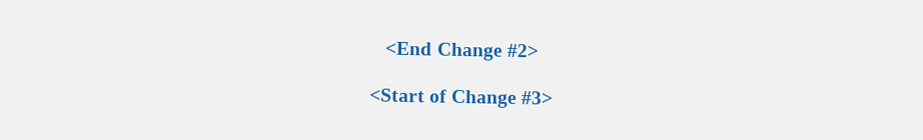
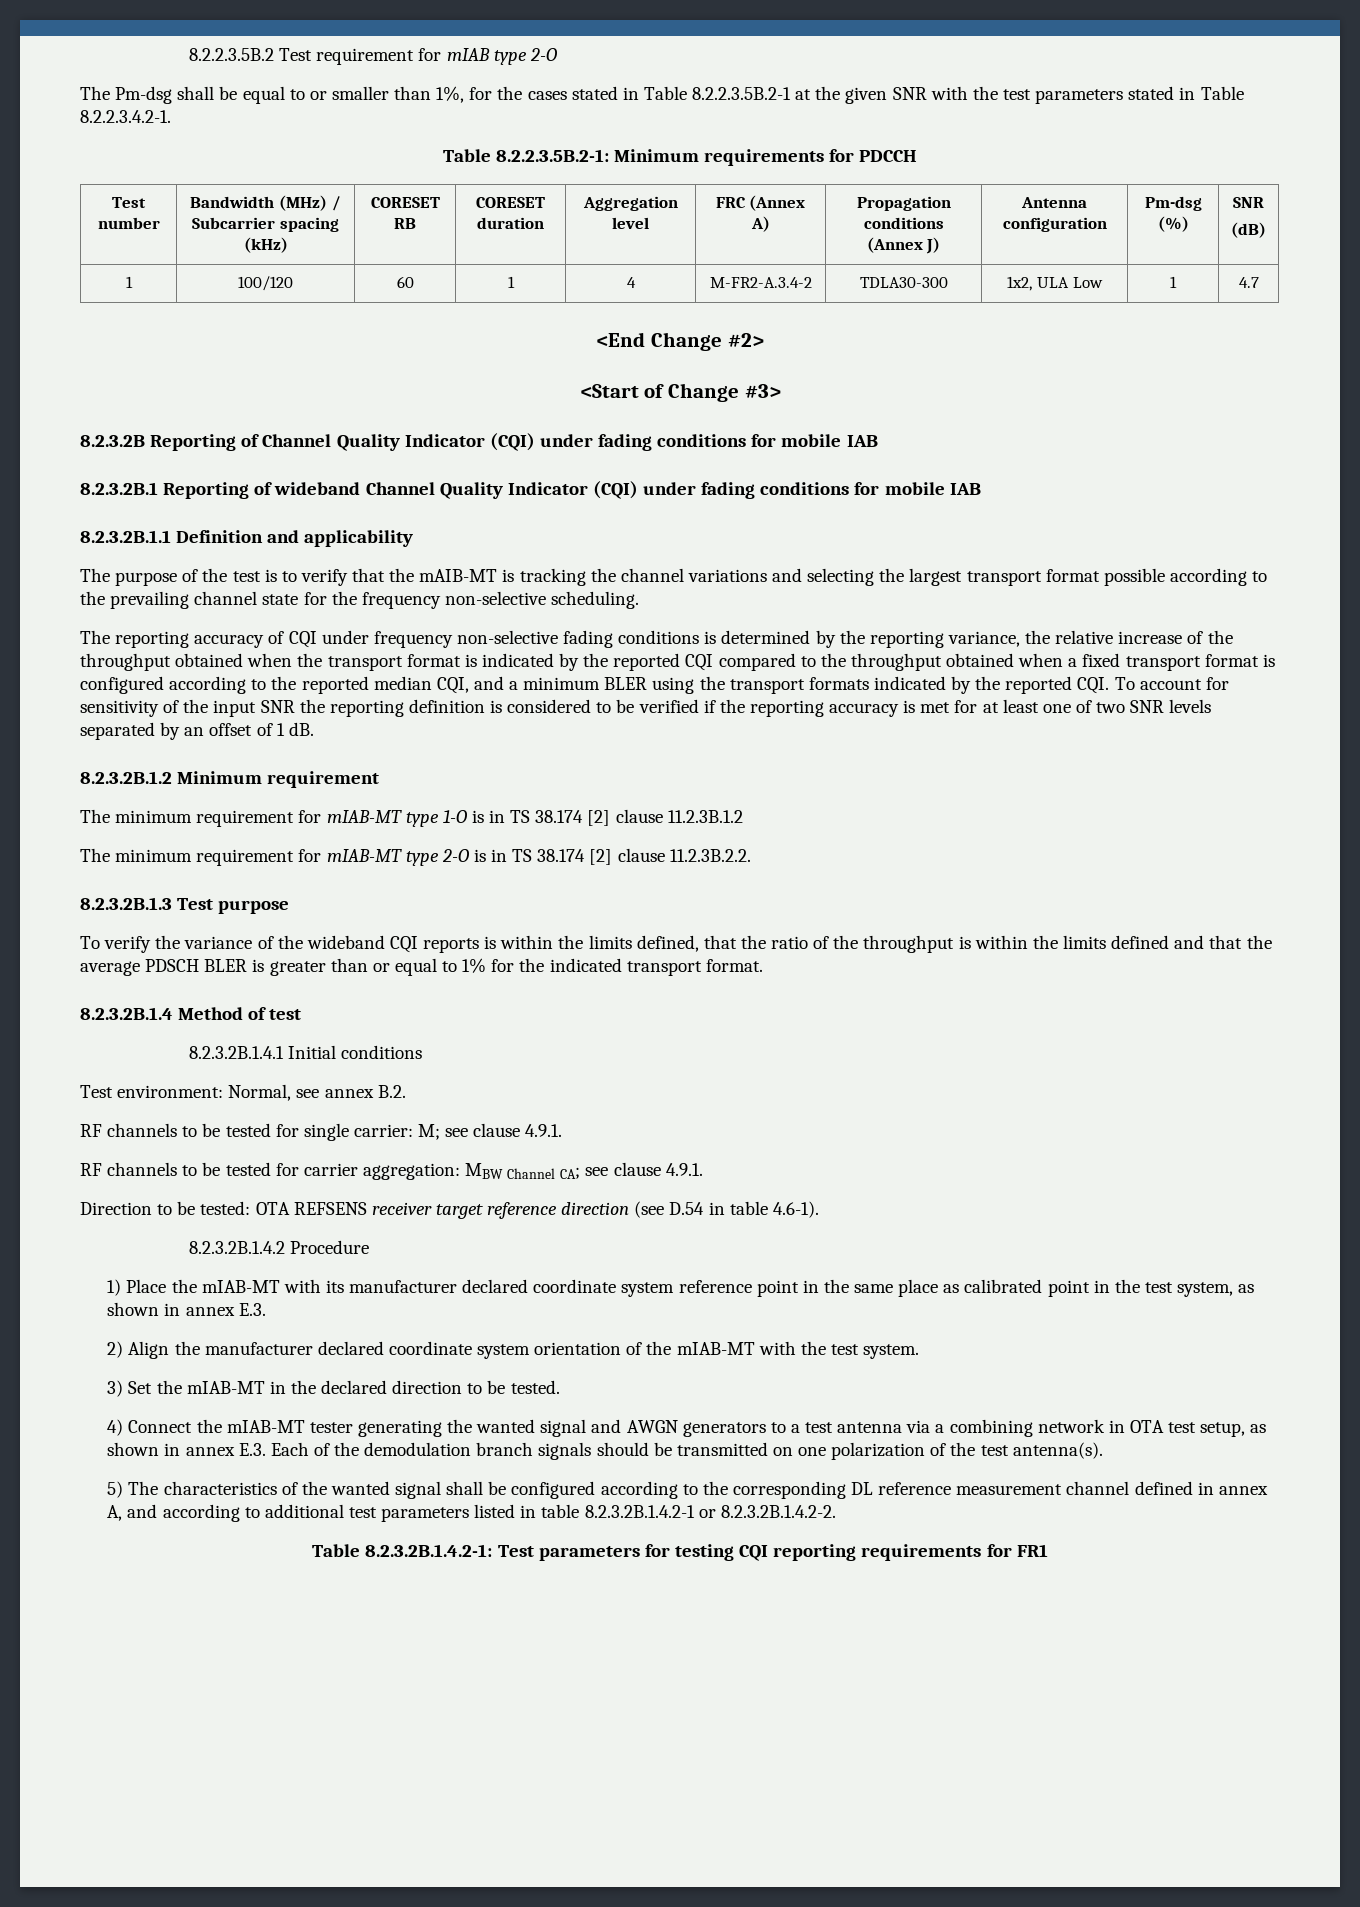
+ 8.2.2.3.5B.2 Test requirement for mIAB type 2-O
+ The Pm-dsg shall be equal to or smaller than 1%, for the cases stated in Table 8.2.2.3.5B.2-1 at the given SNR with the test parameters stated in Table 8.2.2.3.4.2-1.
+ Table 8.2.2.3.5B.2-1: Minimum requirements for PDCCH
+ Test number | Bandwidth (MHz) / Subcarrier spacing (kHz) | CORESET RB | CORESET duration | Aggregation level | FRC (Annex A) | Propagation conditions (Annex J) | Antenna configuration | Pm-dsg (%) | SNR
+ (dB)
+ 1 | 100/120 | 60 | 1 | 4 | M-FR2-A.3.4-2 | TDLA30-300 | 1x2, ULA Low | 1 | 4.7
+ 8.2.3.2B Reporting of Channel Quality Indicator (CQI) under fading conditions for mobile IAB
+ 8.2.3.2B.1 Reporting of wideband Channel Quality Indicator (CQI) under fading conditions for mobile IAB
+ 8.2.3.2B.1.1 Definition and applicability
+ The purpose of the test is to verify that the mAIB-MT is tracking the channel variations and selecting the largest transport format possible according to the prevailing channel state for the frequency non-selective scheduling.
+ The reporting accuracy of CQI under frequency non-selective fading conditions is determined by the reporting variance, the relative increase of the throughput obtained when the transport format is indicated by the reported CQI compared to the throughput obtained when a fixed transport format is configured according to the reported median CQI, and a minimum BLER using the transport formats indicated by the reported CQI. To account for sensitivity of the input SNR the reporting definition is considered to be verified if the reporting accuracy is met for at least one of two SNR levels separated by an offset of 1 dB.
+ 8.2.3.2B.1.2 Minimum requirement
+ The minimum requirement for mIAB-MT type 1-O is in TS 38.174 [2] clause 11.2.3B.1.2
+ The minimum requirement for mIAB-MT type 2-O is in TS 38.174 [2] clause 11.2.3B.2.2.
+ 8.2.3.2B.1.3 Test purpose
+ To verify the variance of the wideband CQI reports is within the limits defined, that the ratio of the throughput is within the limits defined and that the average PDSCH BLER is greater than or equal to 1% for the indicated transport format.
+ 8.2.3.2B.1.4 Method of test
+ 8.2.3.2B.1.4.1 Initial conditions
+ Test environment: Normal, see annex B.2.
+ RF channels to be tested for single carrier: M; see clause 4.9.1.
+ RF channels to be tested for carrier aggregation: MBW Channel CA; see clause 4.9.1.
+ Direction to be tested: OTA REFSENS receiver target reference direction (see D.54 in table 4.6-1).
+ 8.2.3.2B.1.4.2 Procedure
+ 1) Place the mIAB-MT with its manufacturer declared coordinate system reference point in the same place as calibrated point in the test system, as shown in annex E.3.
+ 2) Align the manufacturer declared coordinate system orientation of the mIAB-MT with the test system.
+ 3) Set the mIAB-MT in the declared direction to be tested.
+ 4) Connect the mIAB-MT tester generating the wanted signal and AWGN generators to a test antenna via a combining network in OTA test setup, as shown in annex E.3. Each of the demodulation branch signals should be transmitted on one polarization of the test antenna(s).
+ 5) The characteristics of the wanted signal shall be configured according to the corresponding DL reference measurement channel defined in annex A, and according to additional test parameters listed in table 8.2.3.2B.1.4.2-1 or 8.2.3.2B.1.4.2-2.
+ Table 8.2.3.2B.1.4.2-1: Test parameters for testing CQI reporting requirements for FR1

